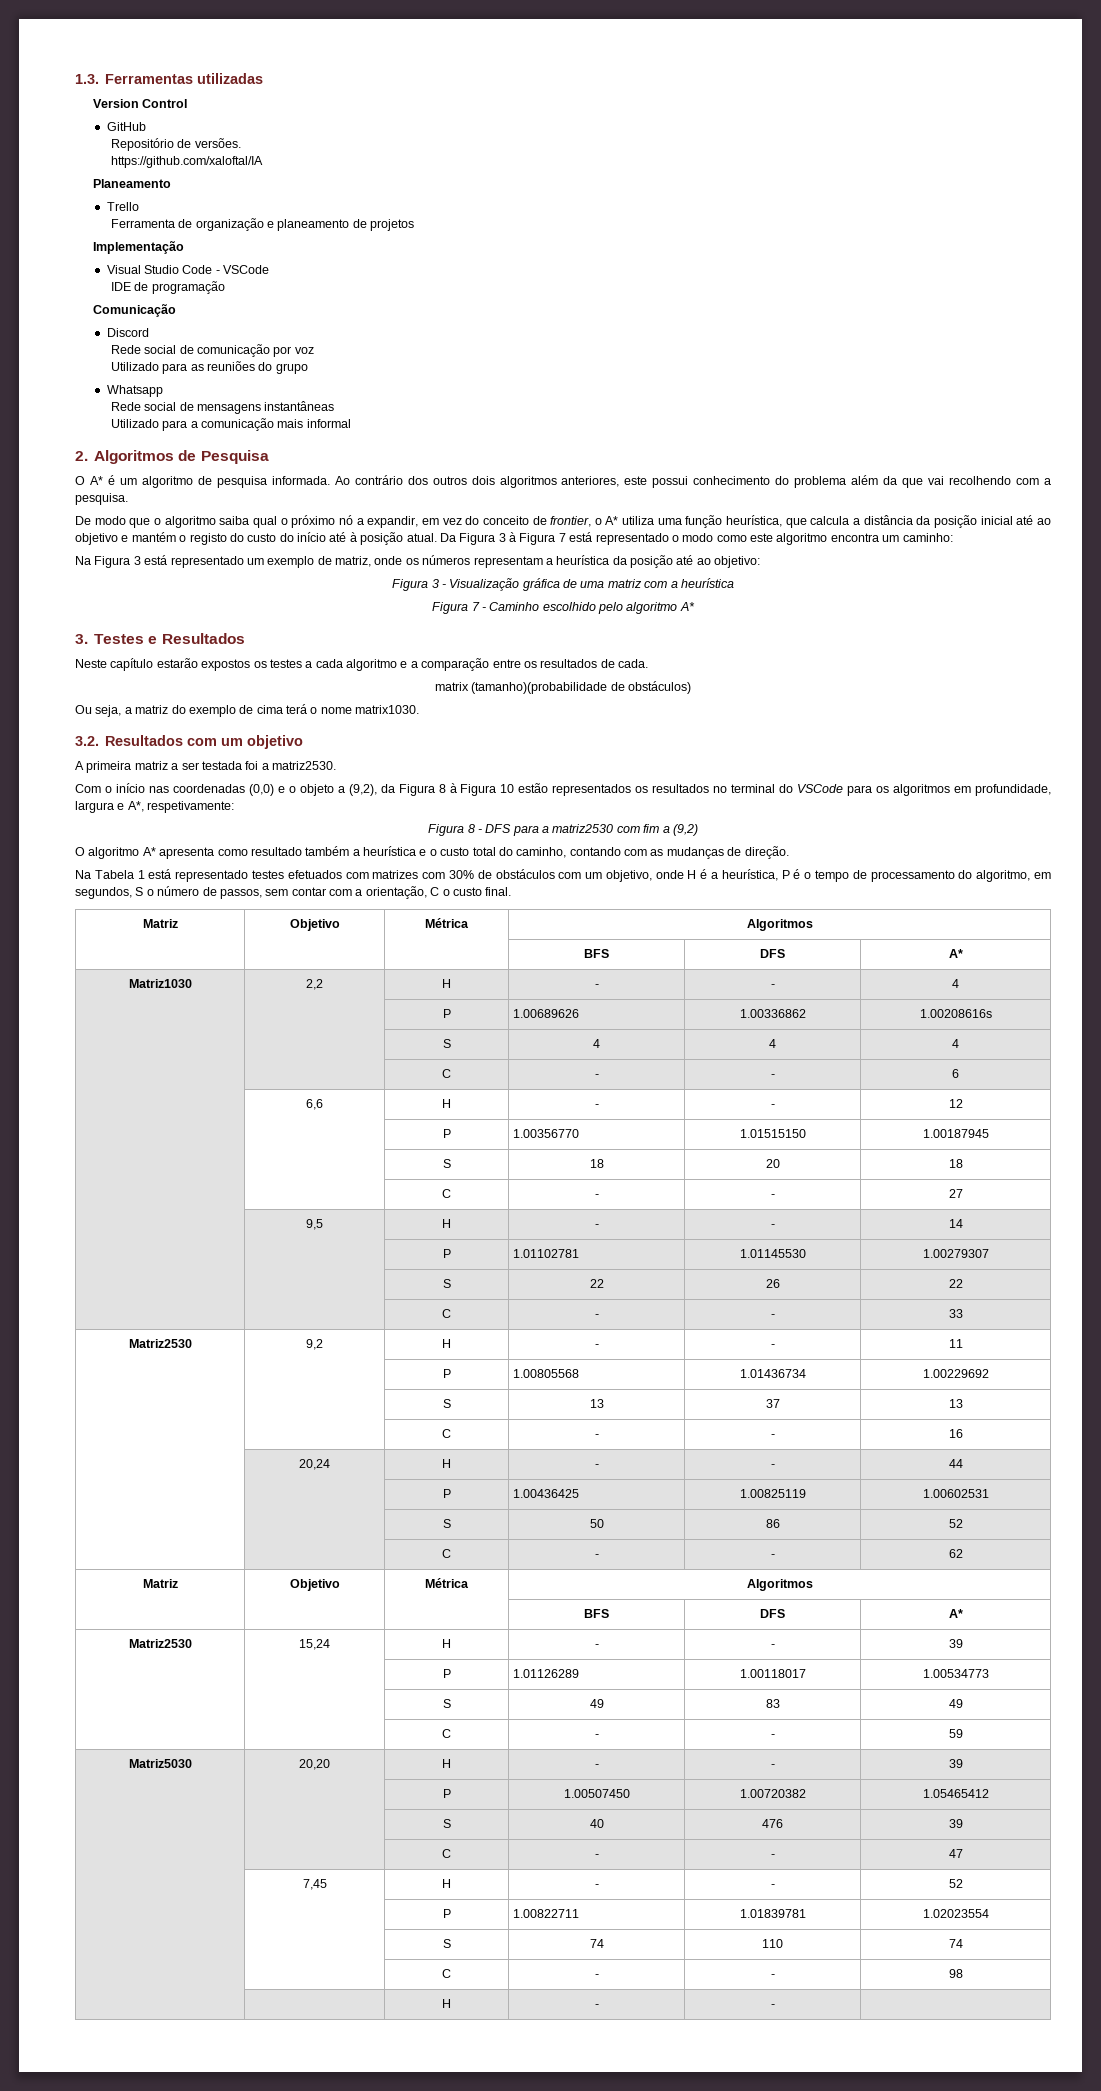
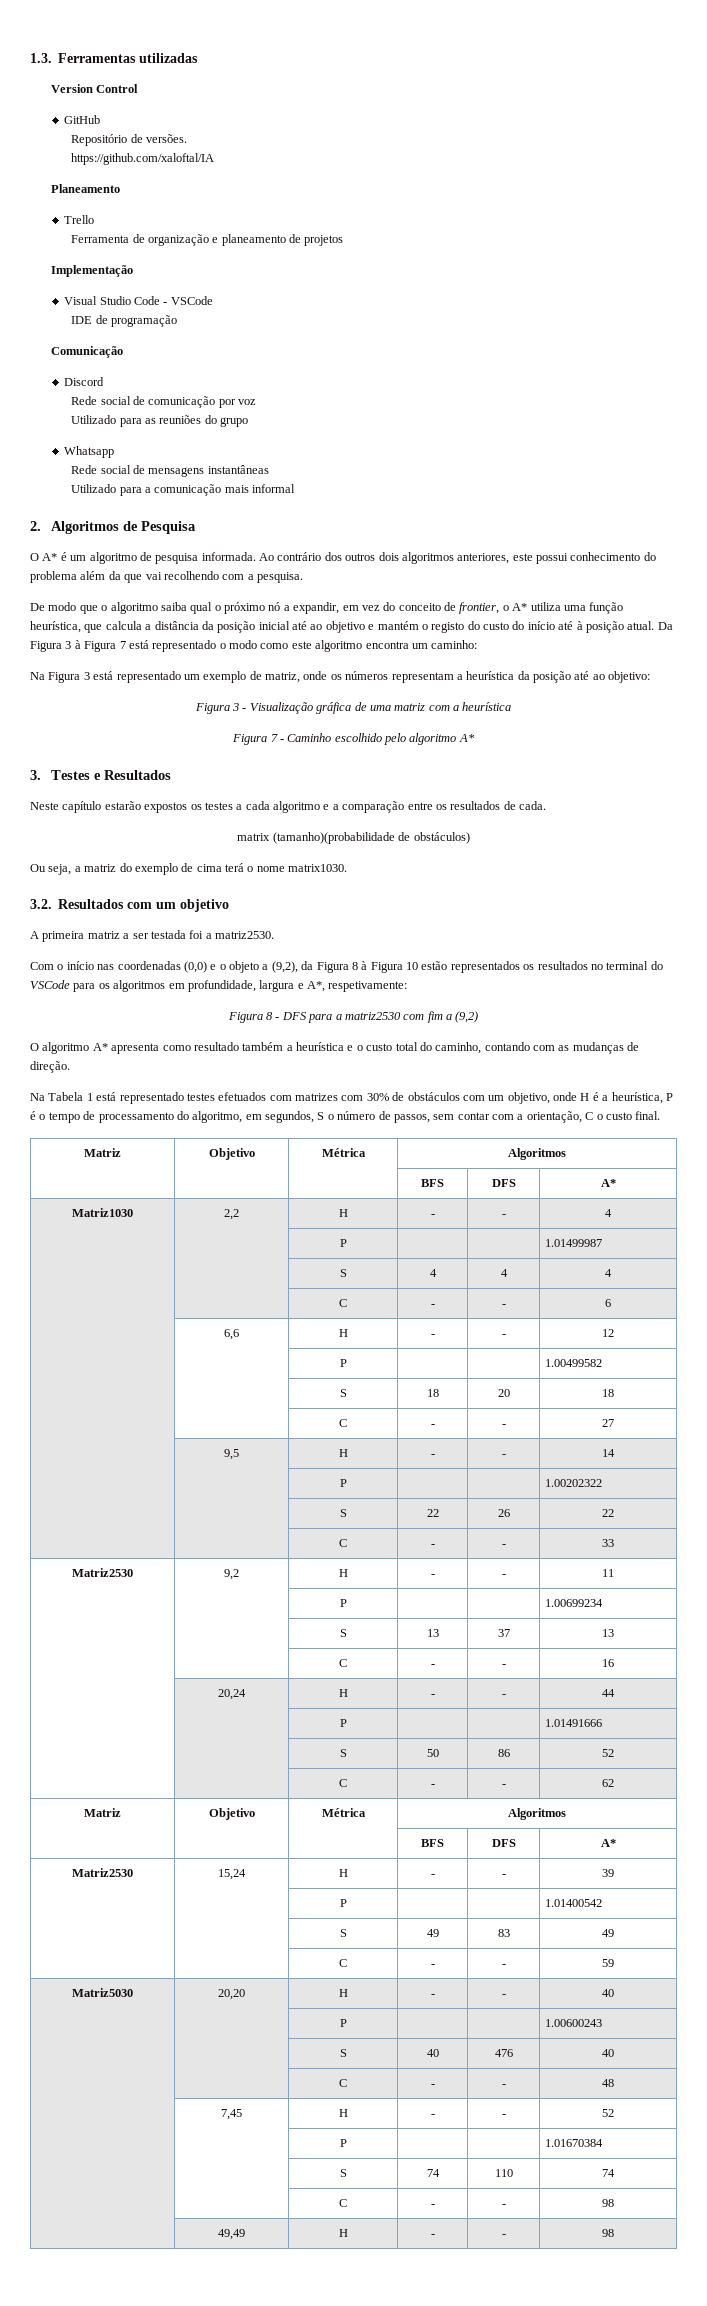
- | | P | 1.00689626 | 1.00336862 | 1.00208616s
+ | | P | | | 1.01499987
- | | P | 1.00356770 | 1.01515150 | 1.00187945
+ | | P | | | 1.00499582
- | | P | 1.01102781 | 1.01145530 | 1.00279307
+ | | P | | | 1.00202322
- | | P | 1.00805568 | 1.01436734 | 1.00229692
+ | | P | | | 1.00699234
- | | P | 1.00436425 | 1.00825119 | 1.00602531
+ | | P | | | 1.01491666
- | | P | 1.01126289 | 1.00118017 | 1.00534773
+ | | P | | | 1.01400542
- Matriz5030 | 20,20 | H | - | - | 39
- | | P | 1.00507450 | 1.00720382 | 1.05465412
+ Matriz5030 | 20,20 | H | - | - | 40
+ | | P | | | 1.00600243
- | | S | 40 | 476 | 39
- | | C | - | - | 47
+ | | S | 40 | 476 | 40
+ | | C | - | - | 48
- | | P | 1.00822711 | 1.01839781 | 1.02023554
+ | | P | | | 1.01670384
- | | H | - | - |
+ | 49,49 | H | - | - | 98

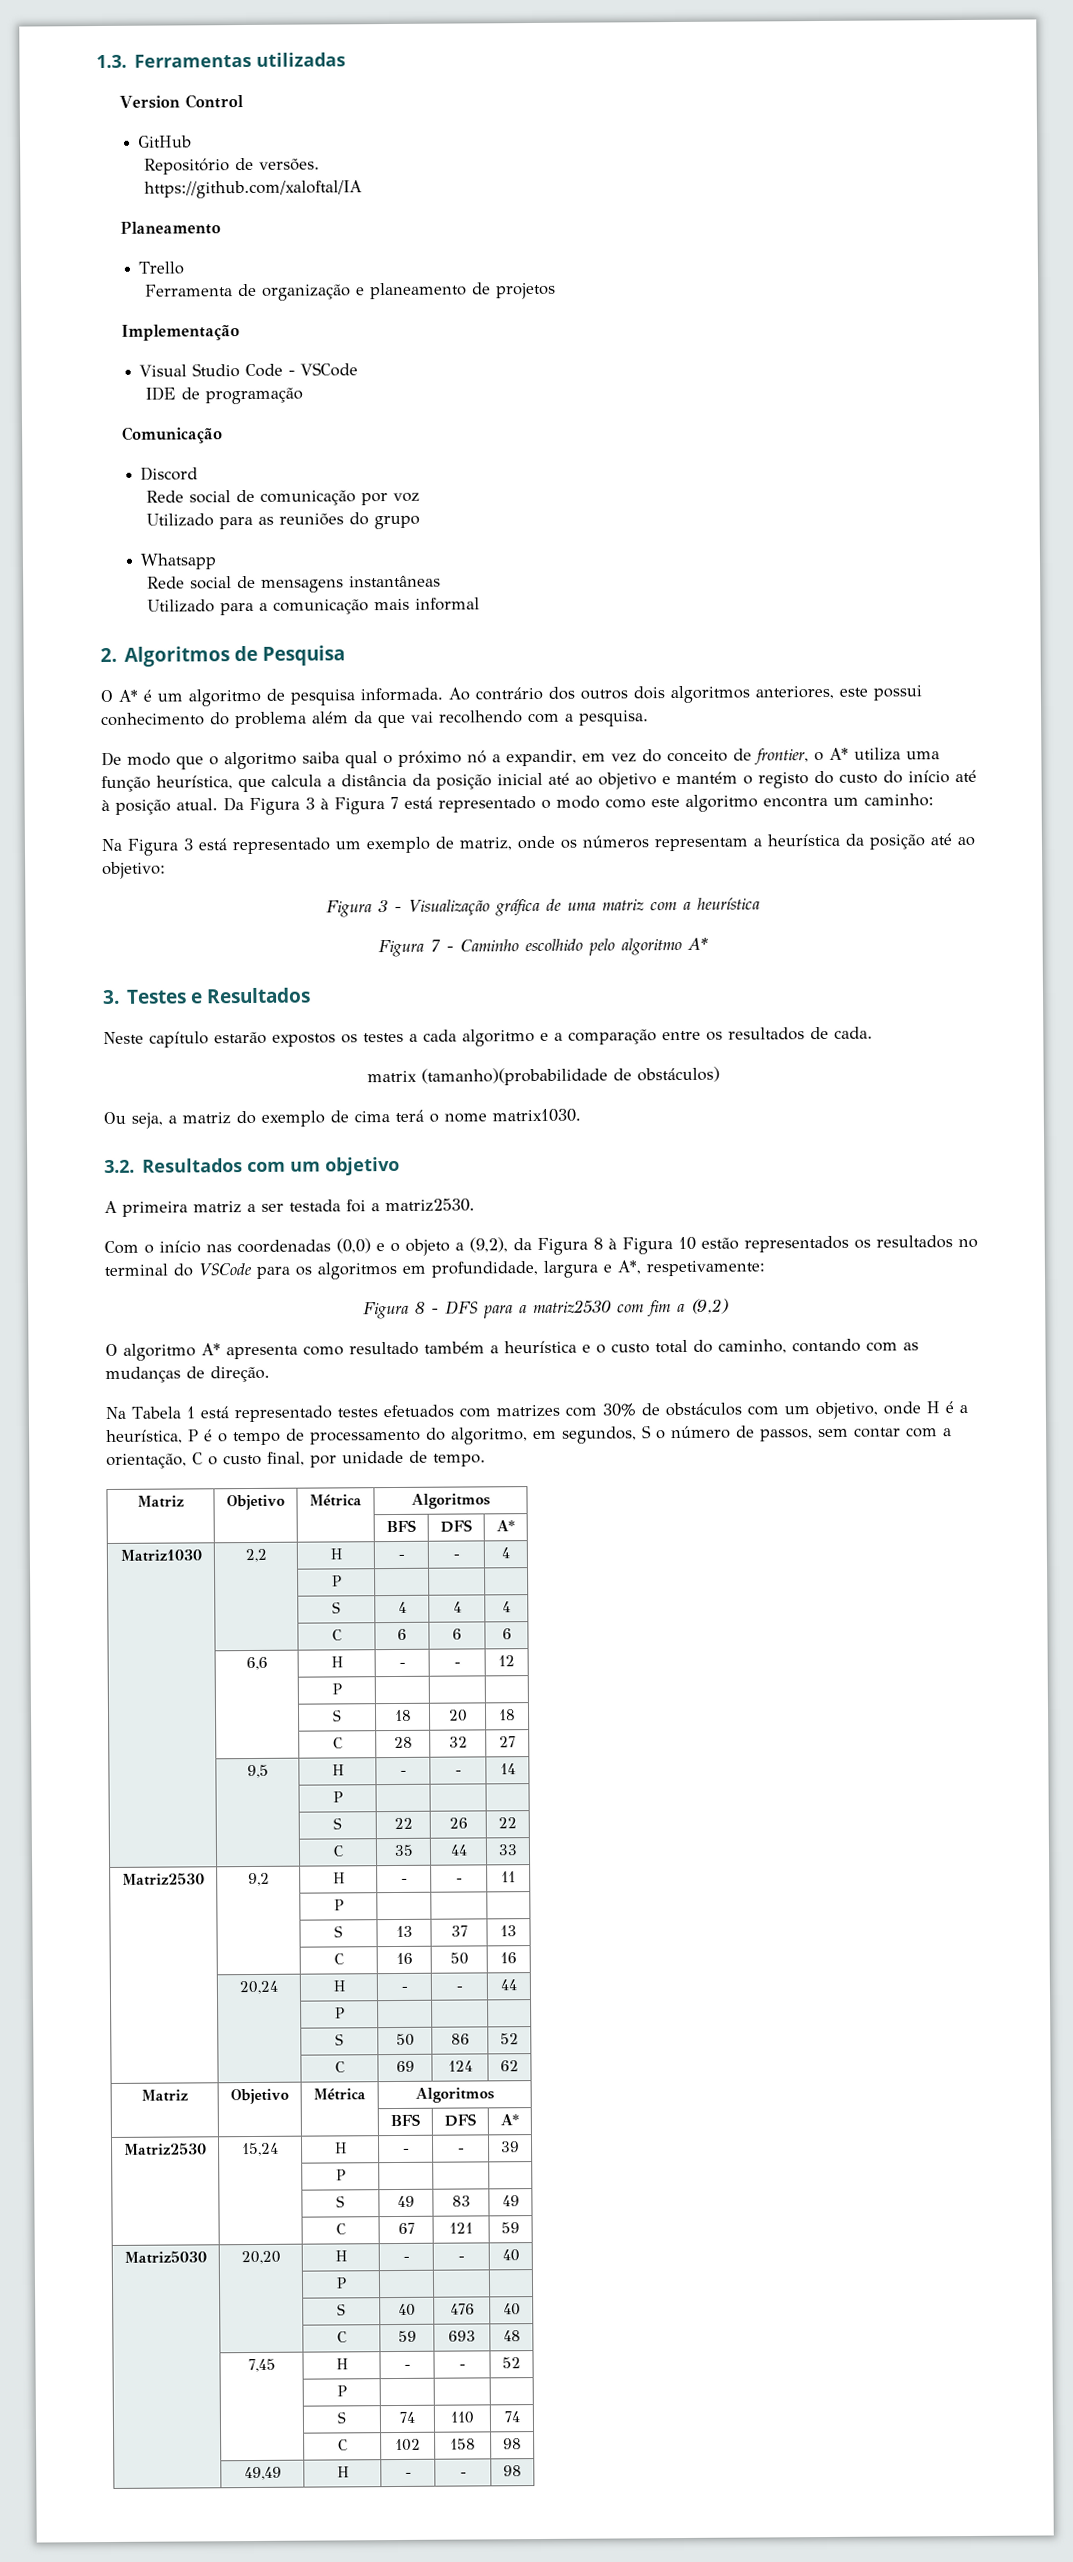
- Na Tabela 1 está representado testes efetuados com matrizes com 30% de obstáculos com um objetivo, onde H é a heurística, P é o tempo de processamento do algoritmo, em segundos, S o número de passos, sem contar com a orientação, C o custo final.
+ Na Tabela 1 está representado testes efetuados com matrizes com 30% de obstáculos com um objetivo, onde H é a heurística, P é o tempo de processamento do algoritmo, em segundos, S o número de passos, sem contar com a orientação, C o custo final, por unidade de tempo.
  Matriz1030 | 2,2 | H | - | - | 4
- | | P | | | 1.01499987
+ | | P | | |
- | | C | - | - | 6
+ | | C | 6 | 6 | 6
  | 6,6 | H | - | - | 12
- | | P | | | 1.00499582
+ | | P | | |
- | | C | - | - | 27
+ | | C | 28 | 32 | 27
  | 9,5 | H | - | - | 14
- | | P | | | 1.00202322
+ | | P | | |
- | | C | - | - | 33
+ | | C | 35 | 44 | 33
  Matriz2530 | 9,2 | H | - | - | 11
- | | P | | | 1.00699234
+ | | P | | |
- | | C | - | - | 16
+ | | C | 16 | 50 | 16
  | 20,24 | H | - | - | 44
- | | P | | | 1.01491666
+ | | P | | |
- | | C | - | - | 62
+ | | C | 69 | 124 | 62
  Matriz2530 | 15,24 | H | - | - | 39
- | | P | | | 1.01400542
+ | | P | | |
- | | C | - | - | 59
+ | | C | 67 | 121 | 59
  Matriz5030 | 20,20 | H | - | - | 40
- | | P | | | 1.00600243
+ | | P | | |
- | | C | - | - | 48
+ | | C | 59 | 693 | 48
  | 7,45 | H | - | - | 52
- | | P | | | 1.01670384
+ | | P | | |
- | | C | - | - | 98
+ | | C | 102 | 158 | 98

